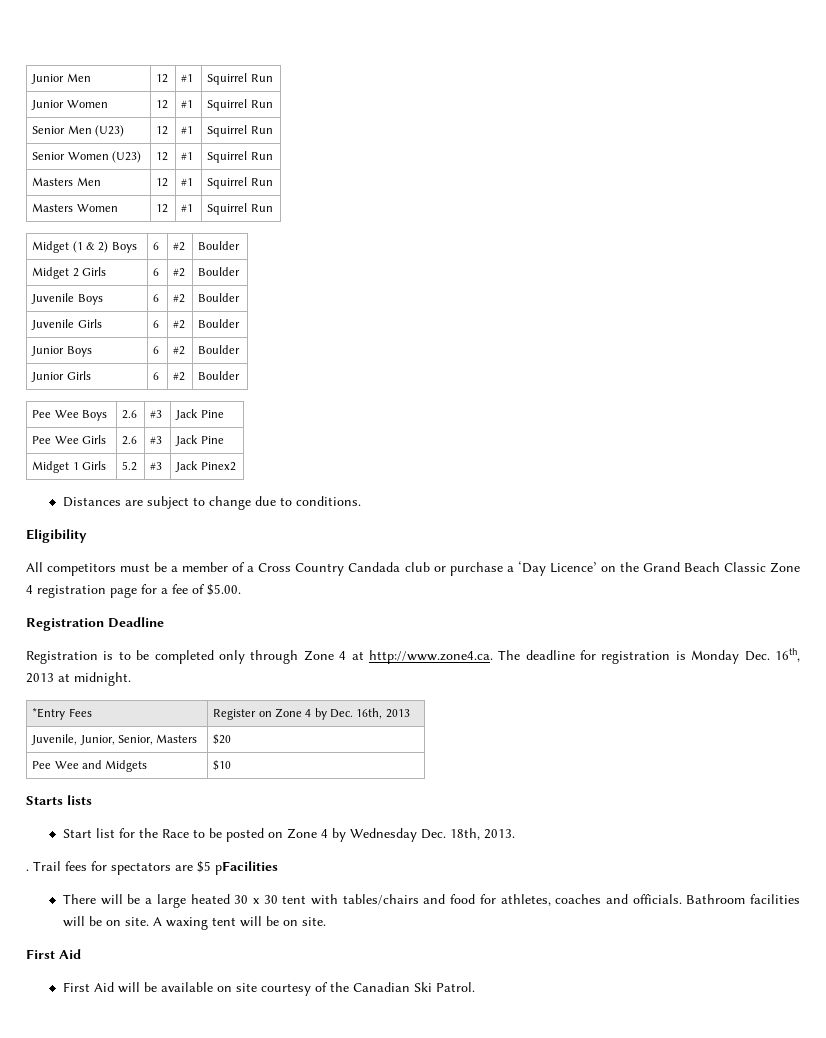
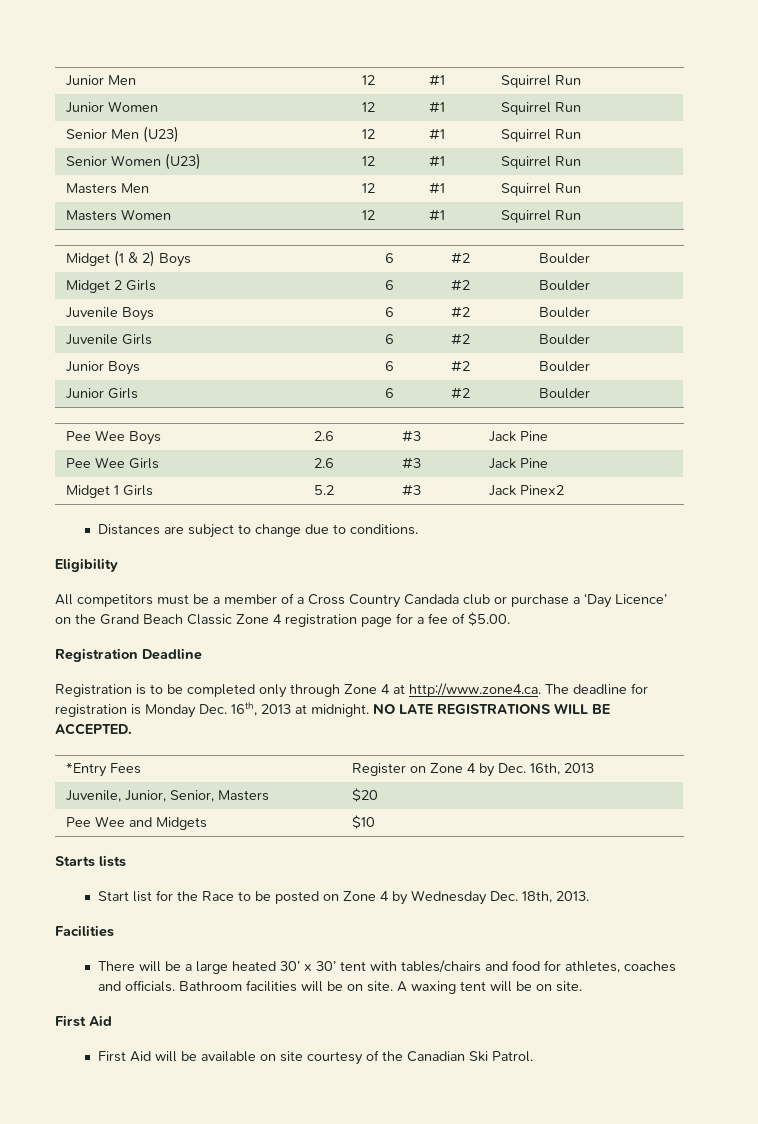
+ NO LATE REGISTRATIONS WILL BE ACCEPTED.
- . Trail fees for spectators are $5 pFacilities
+ Facilities
- There will be a large heated 30 x 30 tent with tables/chairs and food for athletes, coaches and officials.
+ There will be a large heated 30’ x 30’ tent with tables/chairs and food for athletes, coaches and officials.

